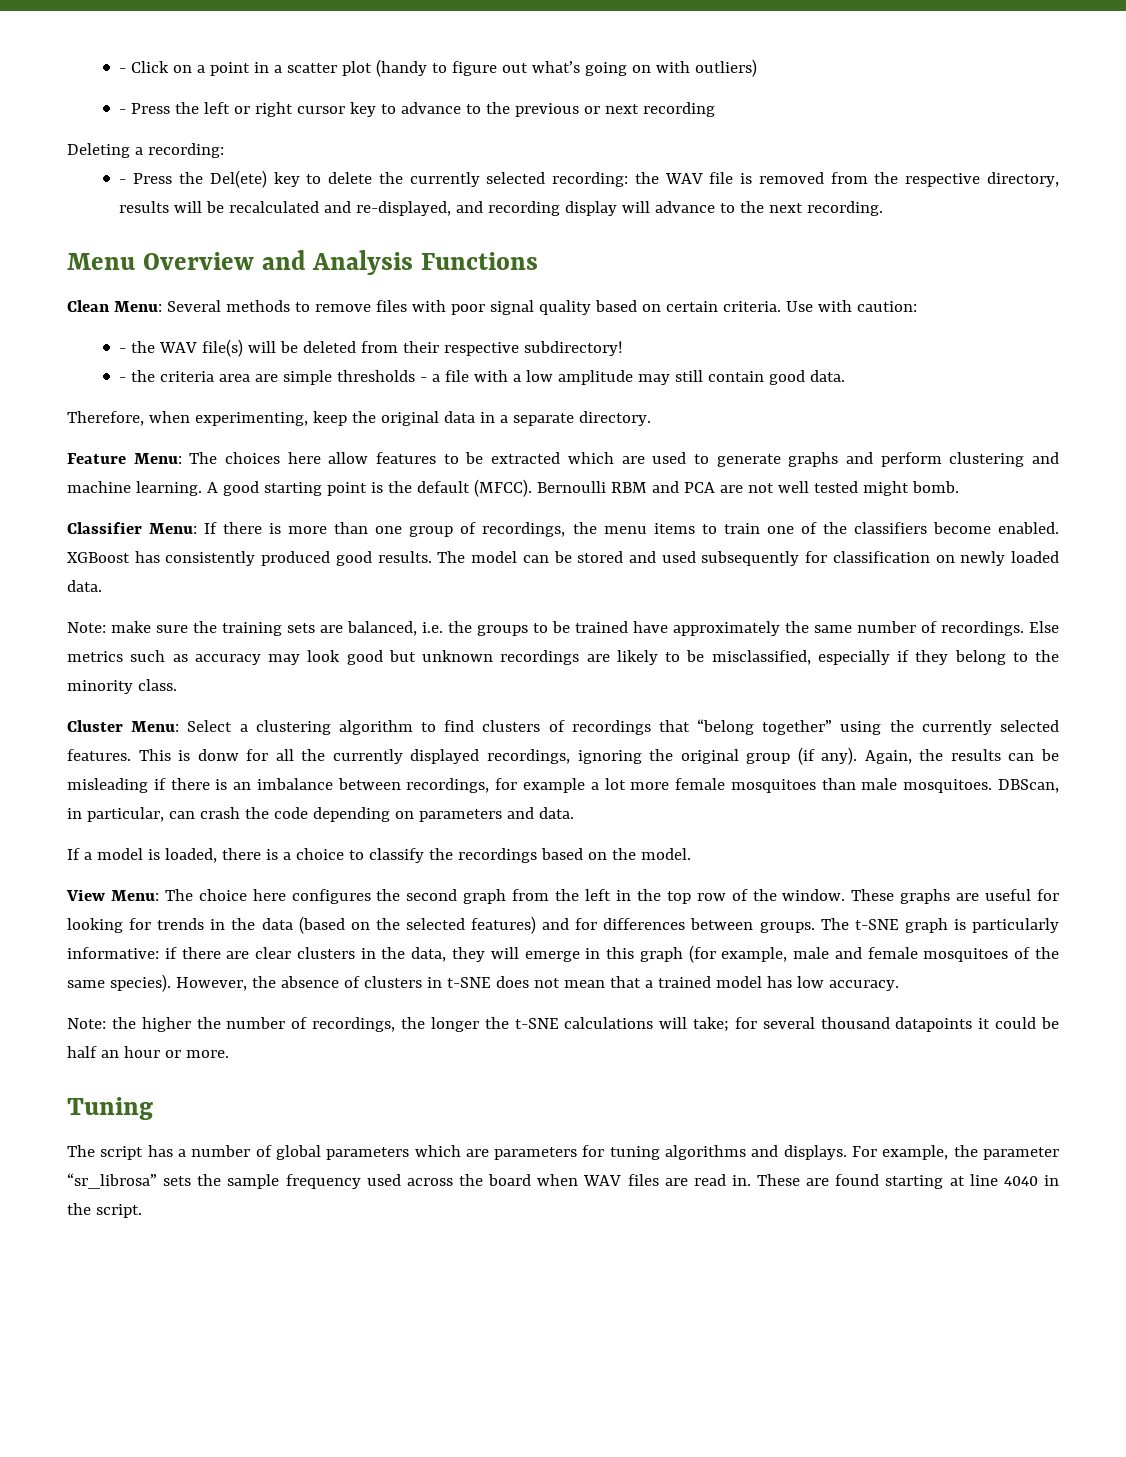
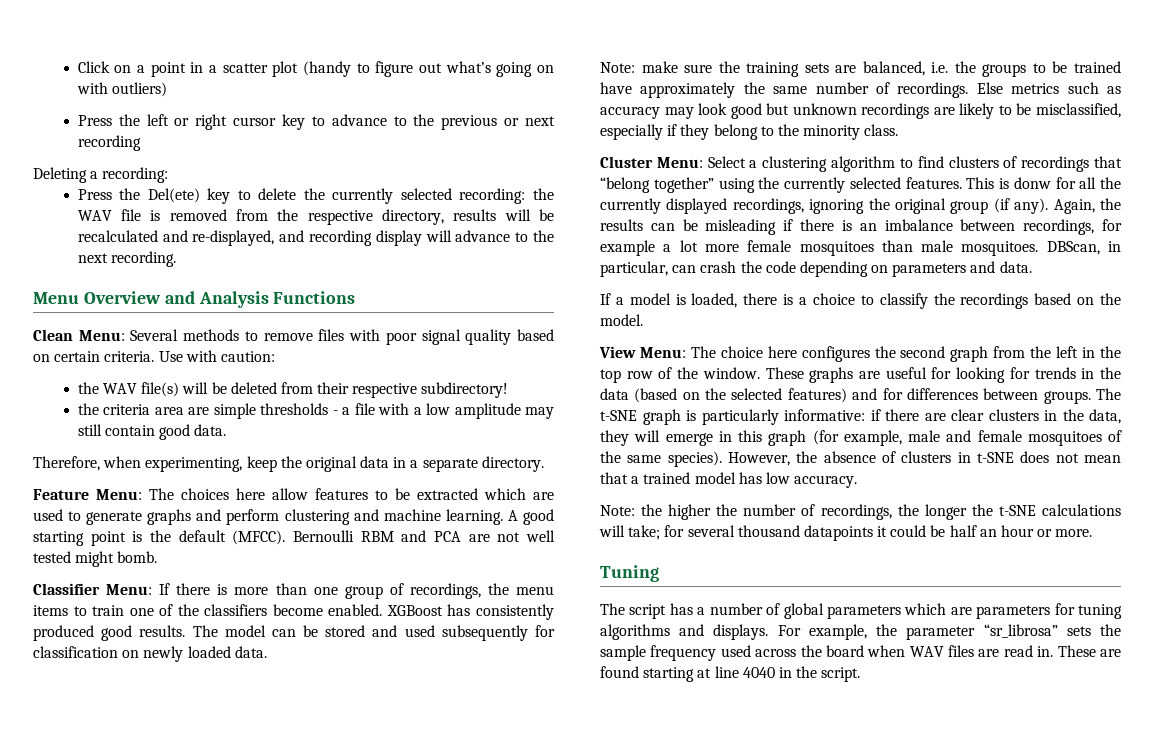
- - Click on a point in a scatter plot (handy to figure out what’s going on with outliers)
+ Click on a point in a scatter plot (handy to figure out what’s going on with outliers)
- - Press the left or right cursor key to advance to the previous or next recording
+ Press the left or right cursor key to advance to the previous or next recording
- - Press the Del(ete) key to delete the currently selected recording: the WAV file is removed from the respective directory, results will be recalculated and re-displayed, and recording display will advance to the next recording.
+ Press the Del(ete) key to delete the currently selected recording: the WAV file is removed from the respective directory, results will be recalculated and re-displayed, and recording display will advance to the next recording.
- - the WAV file(s) will be deleted from their respective subdirectory!
+ the WAV file(s) will be deleted from their respective subdirectory!
- - the criteria area are simple thresholds - a file with a low amplitude may still contain good data.
+ the criteria area are simple thresholds - a file with a low amplitude may still contain good data.

